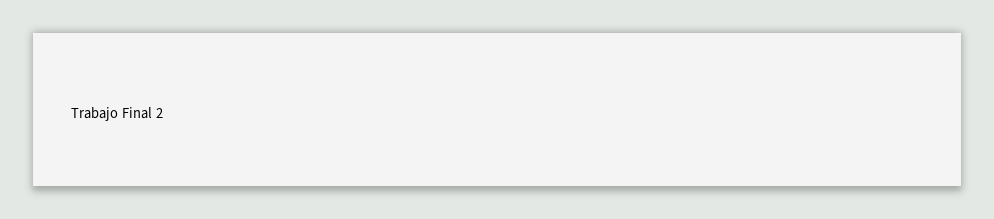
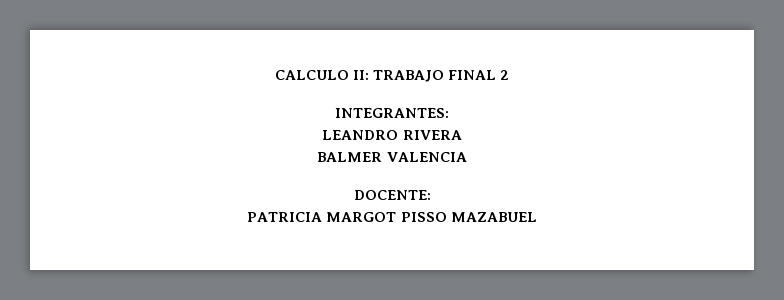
- Trabajo Final 2
+ CALCULO II: TRABAJO FINAL 2
+ INTEGRANTES:
+ LEANDRO RIVERA
+ BALMER VALENCIA
+ DOCENTE:
+ PATRICIA MARGOT PISSO MAZABUEL

